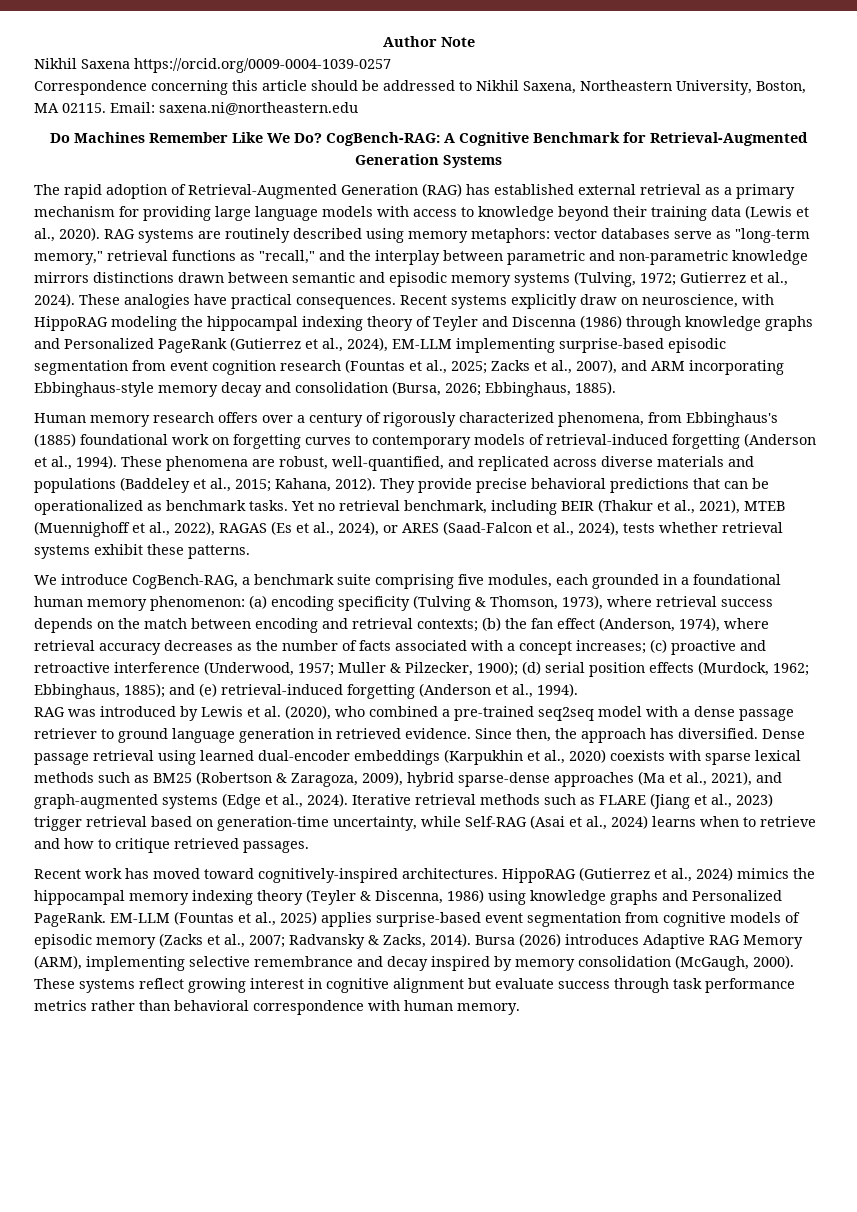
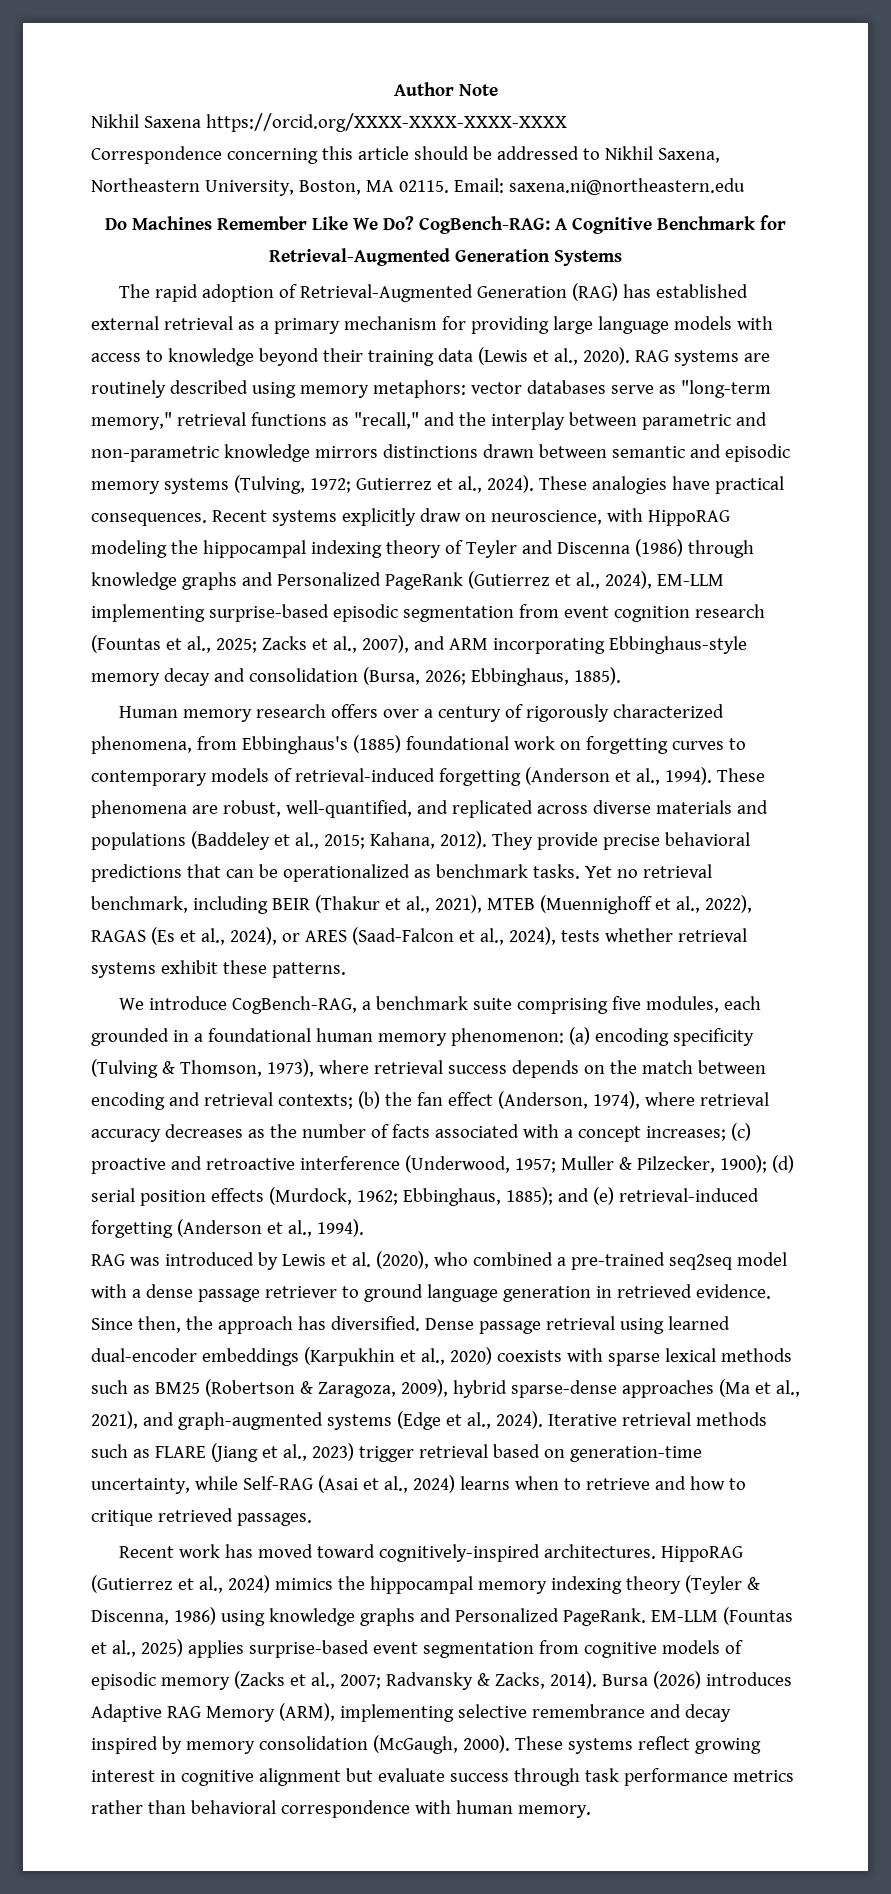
- Nikhil Saxena https://orcid.org/0009-0004-1039-0257
+ Nikhil Saxena https://orcid.org/XXXX-XXXX-XXXX-XXXX

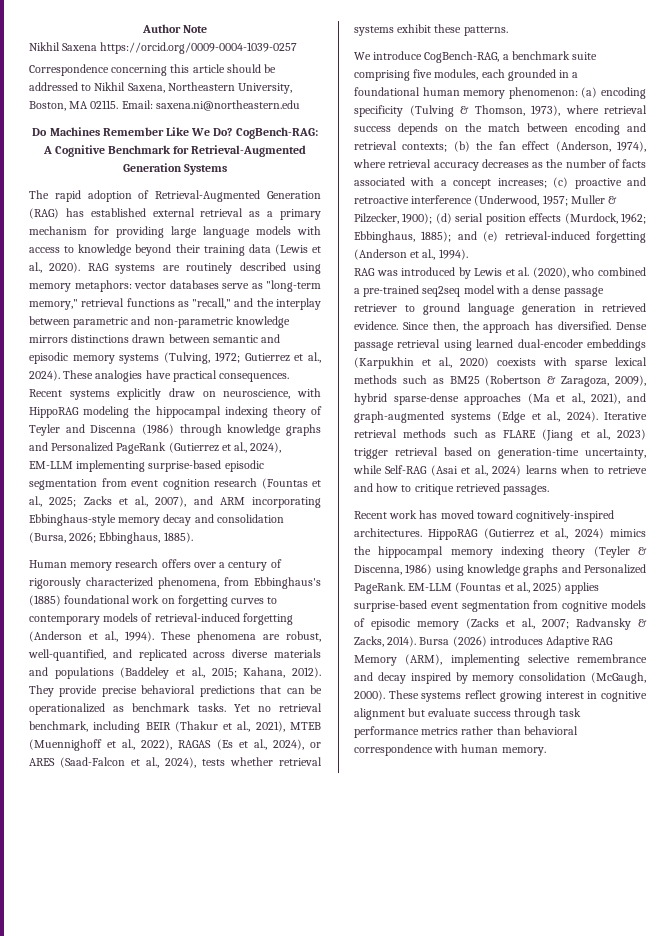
- Nikhil Saxena https://orcid.org/XXXX-XXXX-XXXX-XXXX
+ Nikhil Saxena https://orcid.org/0009-0004-1039-0257

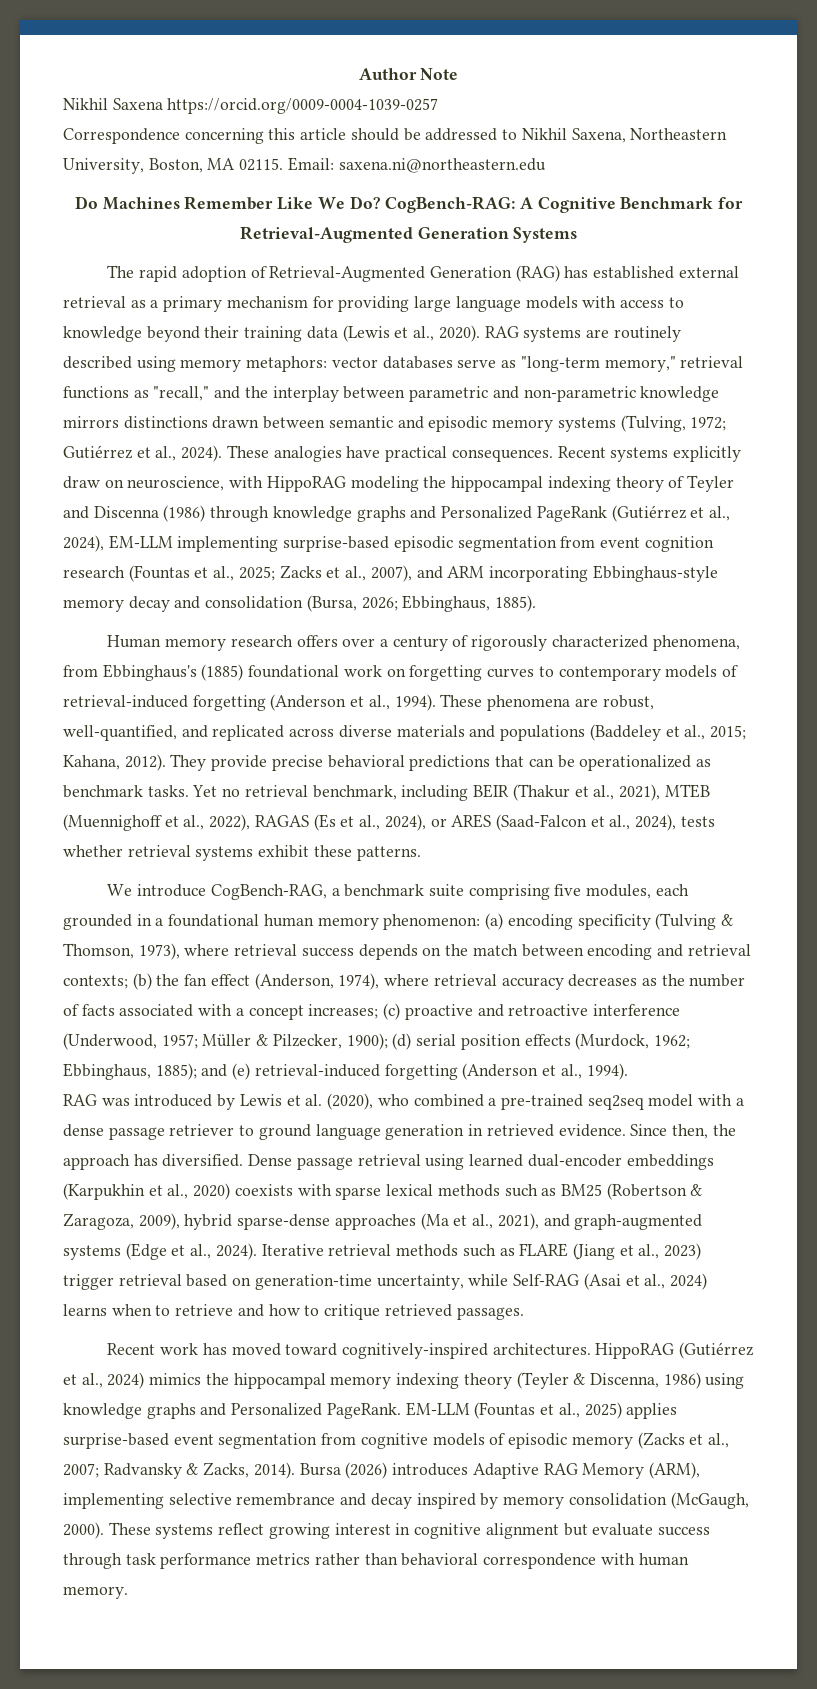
- RAG systems are routinely described using memory metaphors: vector databases serve as "long-term memory," retrieval functions as "recall," and the interplay between parametric and non-parametric knowledge mirrors distinctions drawn between semantic and episodic memory systems (Tulving, 1972; Gutierrez et al., 2024).
+ RAG systems are routinely described using memory metaphors: vector databases serve as "long-term memory," retrieval functions as "recall," and the interplay between parametric and non-parametric knowledge mirrors distinctions drawn between semantic and episodic memory systems (Tulving, 1972; Gutiérrez et al., 2024).
- Recent systems explicitly draw on neuroscience, with HippoRAG modeling the hippocampal indexing theory of Teyler and Discenna (1986) through knowledge graphs and Personalized PageRank (Gutierrez et al., 2024), EM-LLM implementing surprise-based episodic segmentation from event cognition research (Fountas et al., 2025; Zacks et al., 2007), and ARM incorporating Ebbinghaus-style memory decay and consolidation (Bursa, 2026; Ebbinghaus, 1885).
+ Recent systems explicitly draw on neuroscience, with HippoRAG modeling the hippocampal indexing theory of Teyler and Discenna (1986) through knowledge graphs and Personalized PageRank (Gutiérrez et al., 2024), EM-LLM implementing surprise-based episodic segmentation from event cognition research (Fountas et al., 2025; Zacks et al., 2007), and ARM incorporating Ebbinghaus-style memory decay and consolidation (Bursa, 2026; Ebbinghaus, 1885).
- Muller & Pilzecker, 1900);
+ Müller & Pilzecker, 1900);
- HippoRAG (Gutierrez et al., 2024) mimics the hippocampal memory indexing theory (Teyler & Discenna, 1986) using knowledge graphs and Personalized PageRank.
+ HippoRAG (Gutiérrez et al., 2024) mimics the hippocampal memory indexing theory (Teyler & Discenna, 1986) using knowledge graphs and Personalized PageRank.

